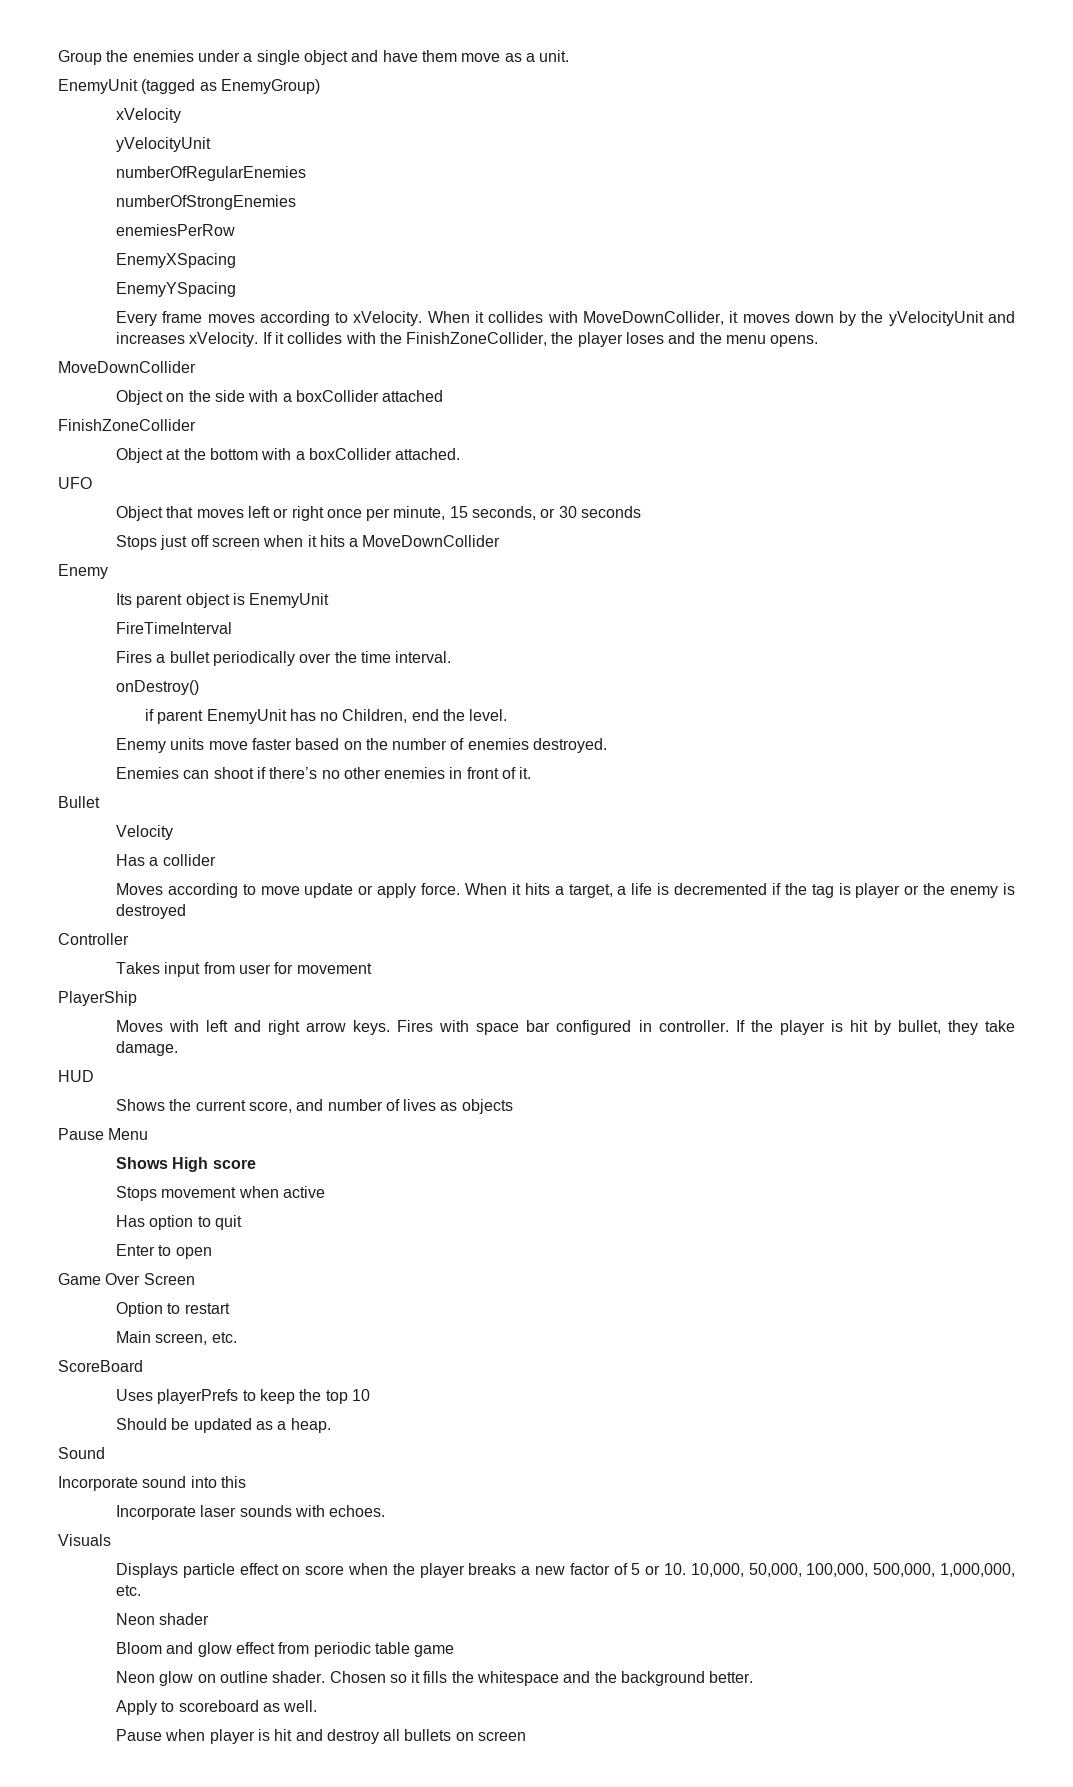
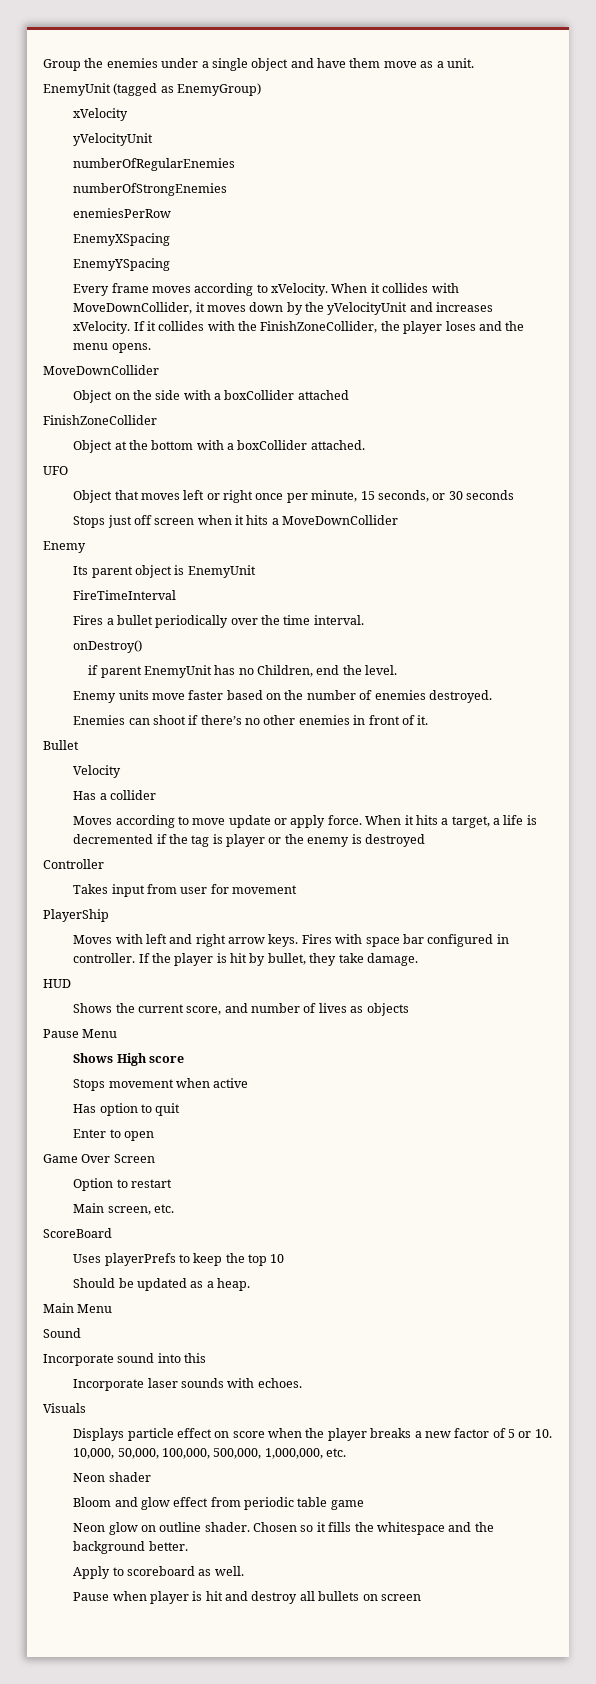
+ Main Menu

